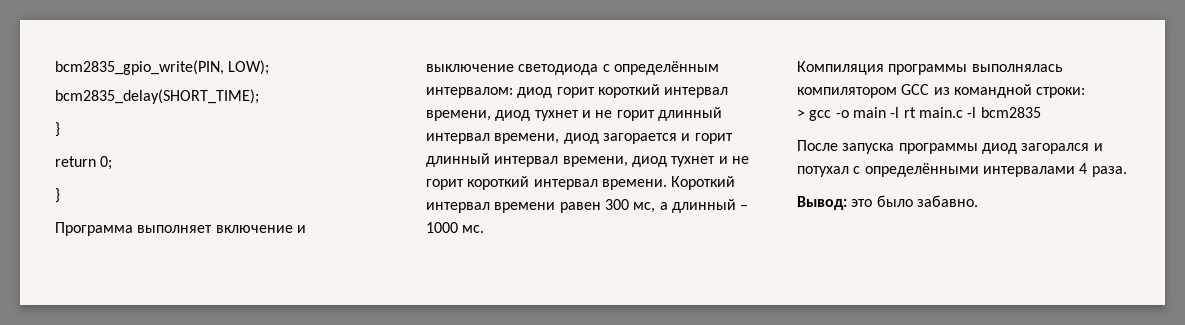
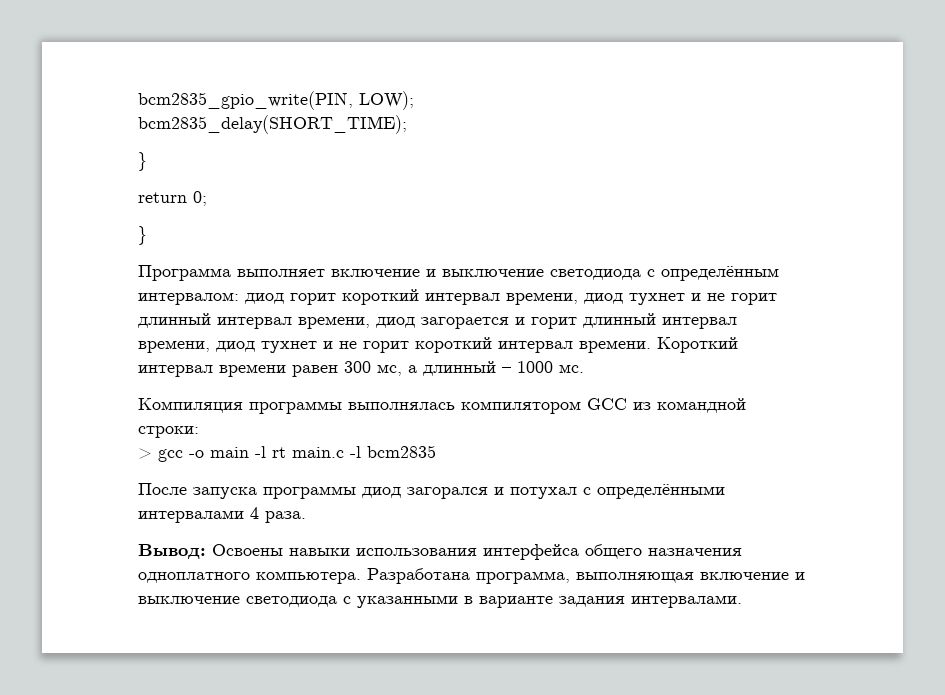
- Вывод: это было забавно.
+ Вывод: Освоены навыки использования интерфейса общего назначения одноплатного компьютера. Разработана программа, выполняющая включение и выключение светодиода с указанными в варианте задания интервалами.

